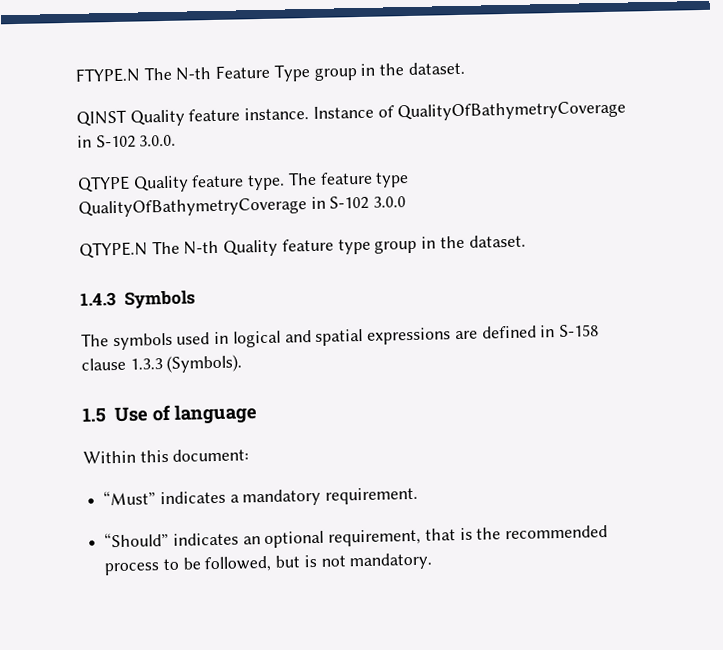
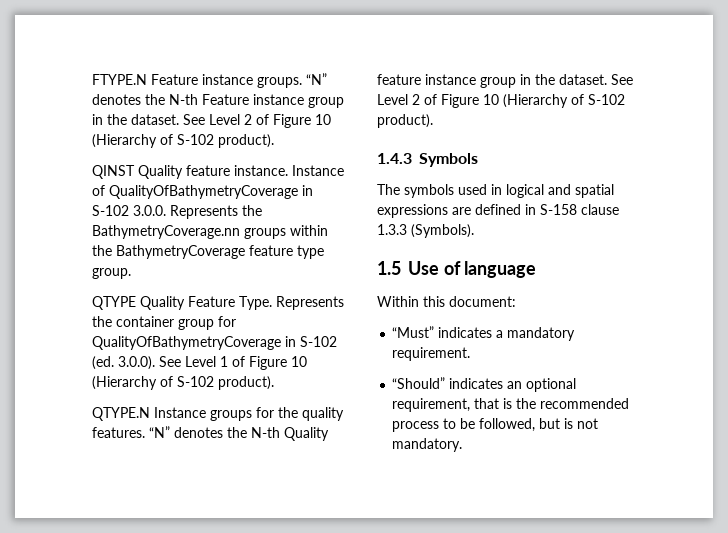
- FTYPE.N The N-th Feature Type group in the dataset.
+ FTYPE.N Feature instance groups. “N” denotes the N-th Feature instance group in the dataset. See Level 2 of Figure 10 (Hierarchy of S-102 product).
- Instance of QualityOfBathymetryCoverage in S-102 3.0.0.
- QTYPE Quality feature type. The feature type QualityOfBathymetryCoverage in S-102 3.0.0
- QTYPE.N The N-th Quality feature type group in the dataset.
+ Instance of QualityOfBathymetryCoverage in S-102 3.0.0. Represents the BathymetryCoverage.nn groups within the BathymetryCoverage feature type group.
+ QTYPE Quality Feature Type. Represents the container group for QualityOfBathymetryCoverage in S-102 (ed. 3.0.0). See Level 1 of Figure 10 (Hierarchy of S-102 product).
+ QTYPE.N Instance groups for the quality features. “N” denotes the N-th Quality feature instance group in the dataset. See Level 2 of Figure 10 (Hierarchy of S-102 product).

